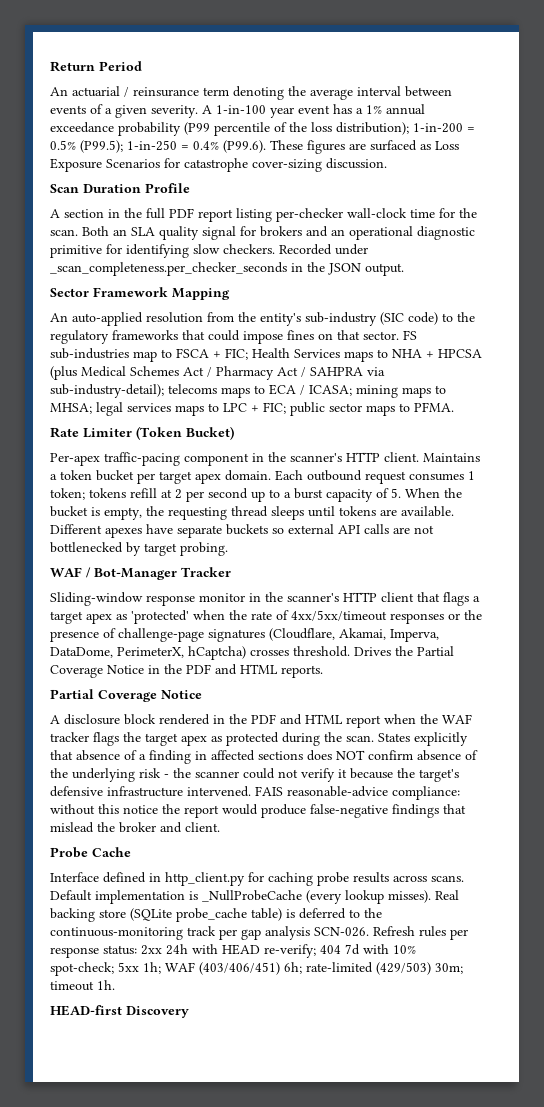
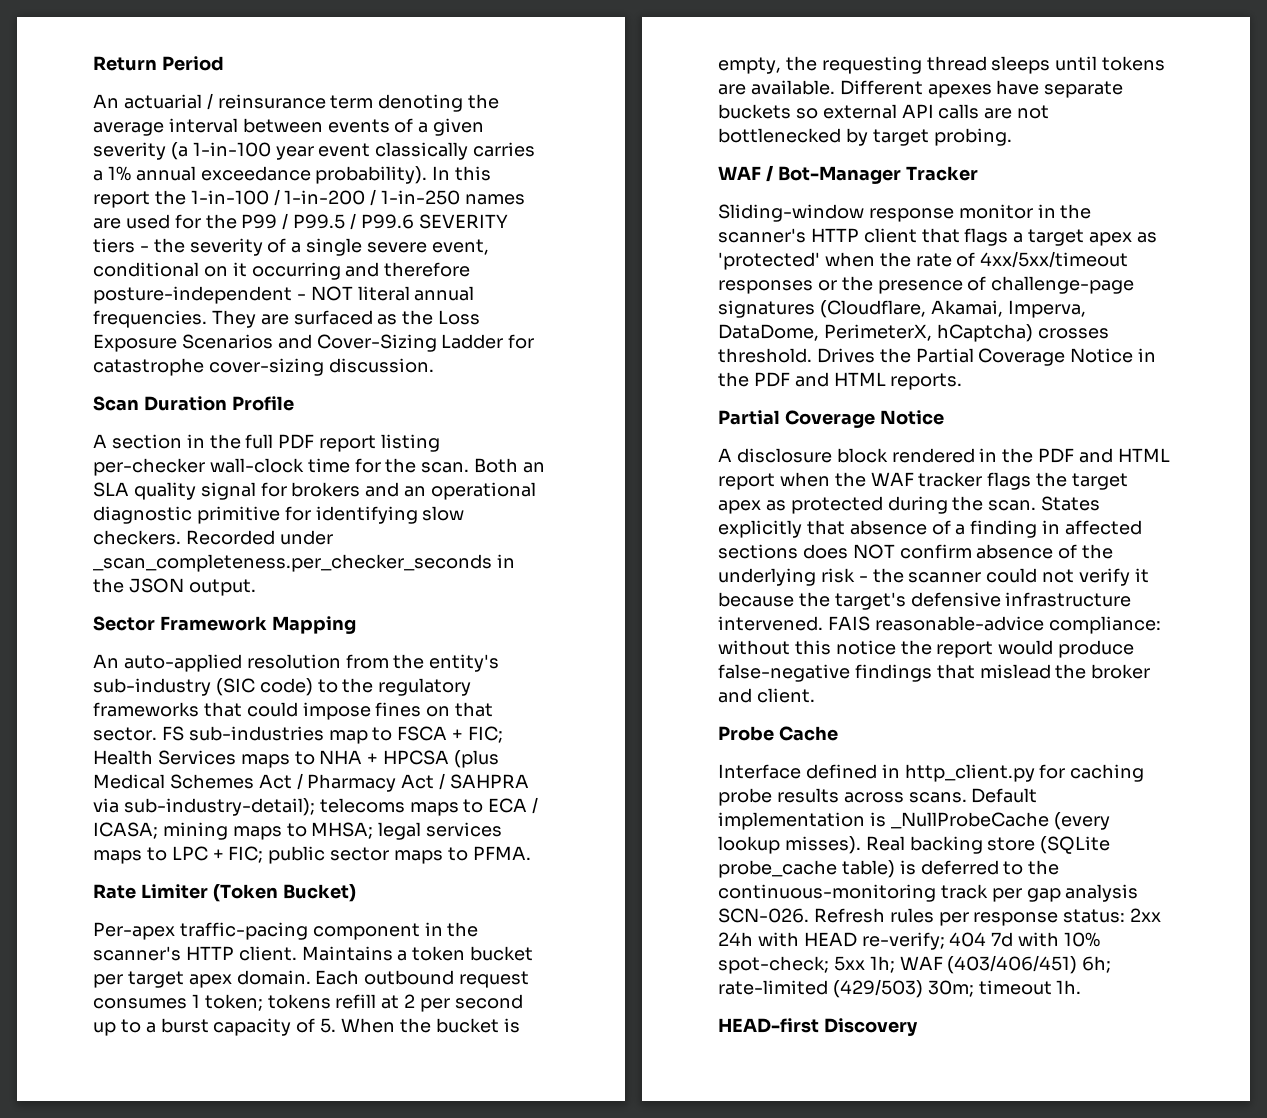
- An actuarial / reinsurance term denoting the average interval between events of a given severity. A 1-in-100 year event has a 1% annual exceedance probability (P99 percentile of the loss distribution); 1-in-200 = 0.5% (P99.5); 1-in-250 = 0.4% (P99.6). These figures are surfaced as Loss Exposure Scenarios for catastrophe cover-sizing discussion.
+ An actuarial / reinsurance term denoting the average interval between events of a given severity (a 1-in-100 year event classically carries a 1% annual exceedance probability). In this report the 1-in-100 / 1-in-200 / 1-in-250 names are used for the P99 / P99.5 / P99.6 SEVERITY tiers - the severity of a single severe event, conditional on it occurring and therefore posture-independent - NOT literal annual frequencies. They are surfaced as the Loss Exposure Scenarios and Cover-Sizing Ladder for catastrophe cover-sizing discussion.

